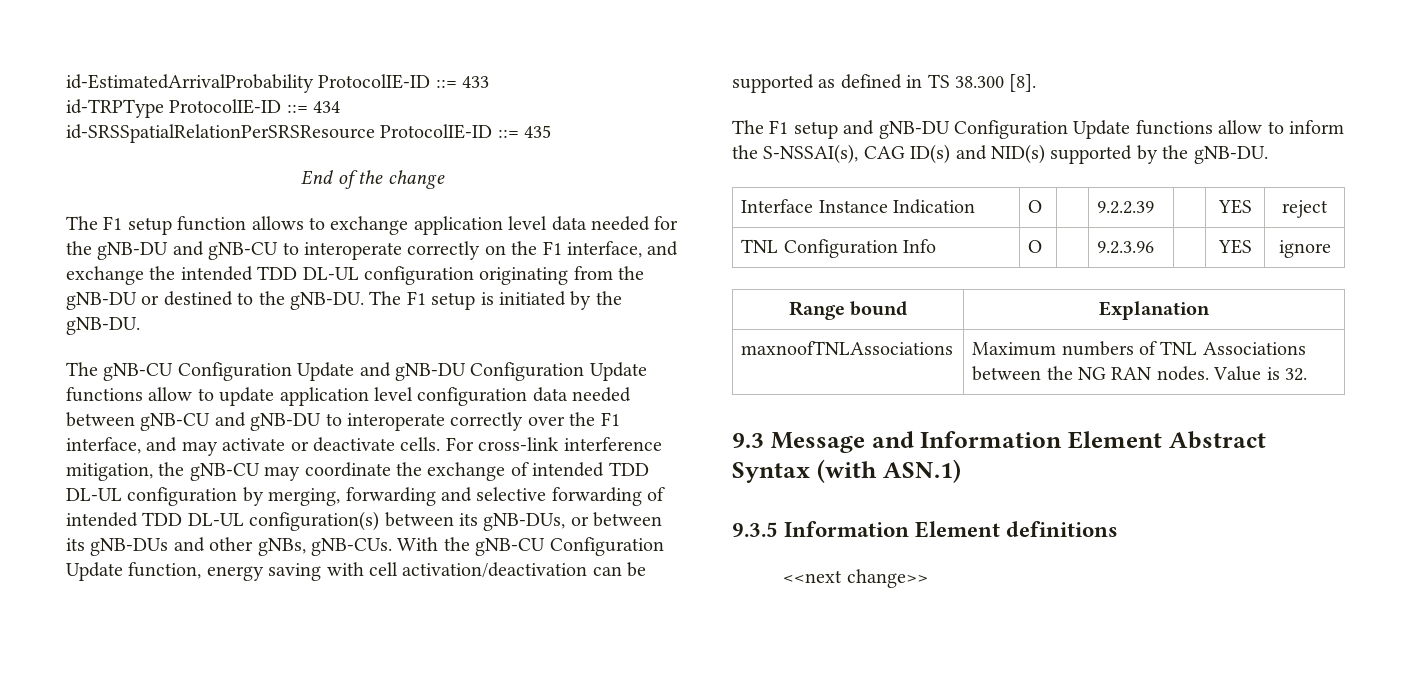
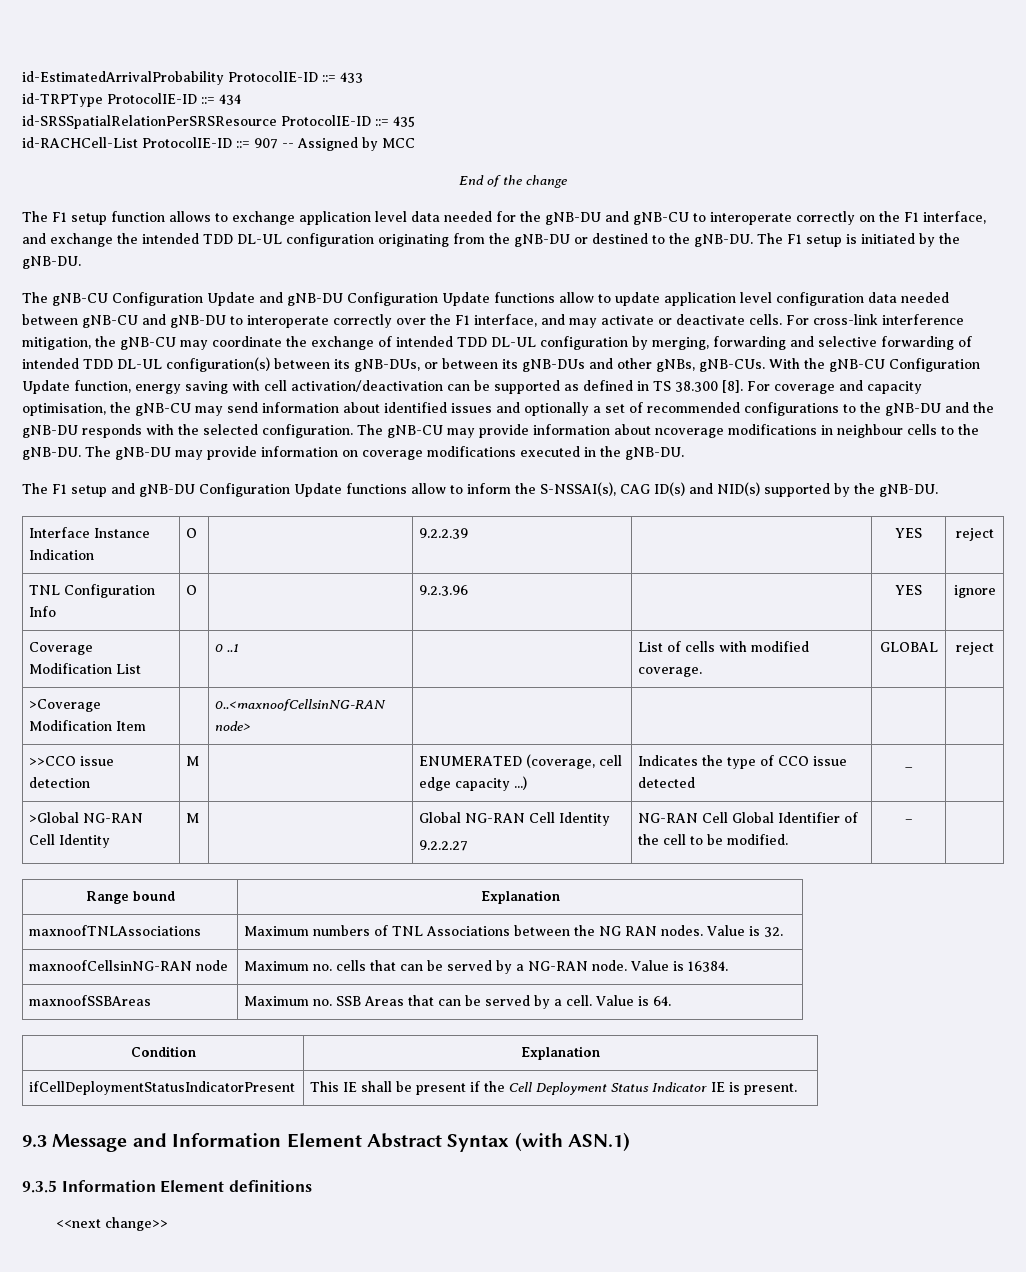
+ id-RACHCell-List ProtocolIE-ID ::= 907 -- Assigned by MCC
+ For coverage and capacity optimisation, the gNB-CU may send information about identified issues and optionally a set of recommended configurations to the gNB-DU and the gNB-DU responds with the selected configuration. The gNB-CU may provide information about ncoverage modifications in neighbour cells to the gNB-DU. The gNB-DU may provide information on coverage modifications executed in the gNB-DU.
+ Coverage Modification List | | 0 ..1 | | List of cells with modified coverage. | GLOBAL | reject
+ >Coverage Modification Item | | 0..<maxnoofCellsinNG-RAN node> | | | |
+ >>CCO issue detection | M | | ENUMERATED (coverage, cell edge capacity ...) | Indicates the type of CCO issue detected | _ |
+ >Global NG-RAN Cell Identity | M | | Global NG-RAN Cell Identity
+ 9.2.2.27 | NG-RAN Cell Global Identifier of the cell to be modified. | – |
+ maxnoofCellsinNG-RAN node | Maximum no. cells that can be served by a NG-RAN node. Value is 16384.
+ maxnoofSSBAreas | Maximum no. SSB Areas that can be served by a cell. Value is 64.
+ Condition | Explanation
+ ifCellDeploymentStatusIndicatorPresent | This IE shall be present if the Cell Deployment Status Indicator IE is present.

